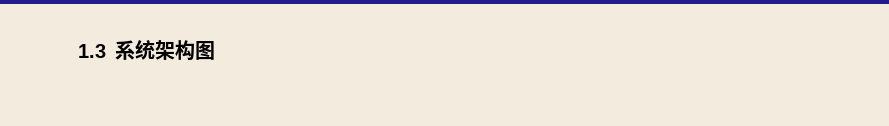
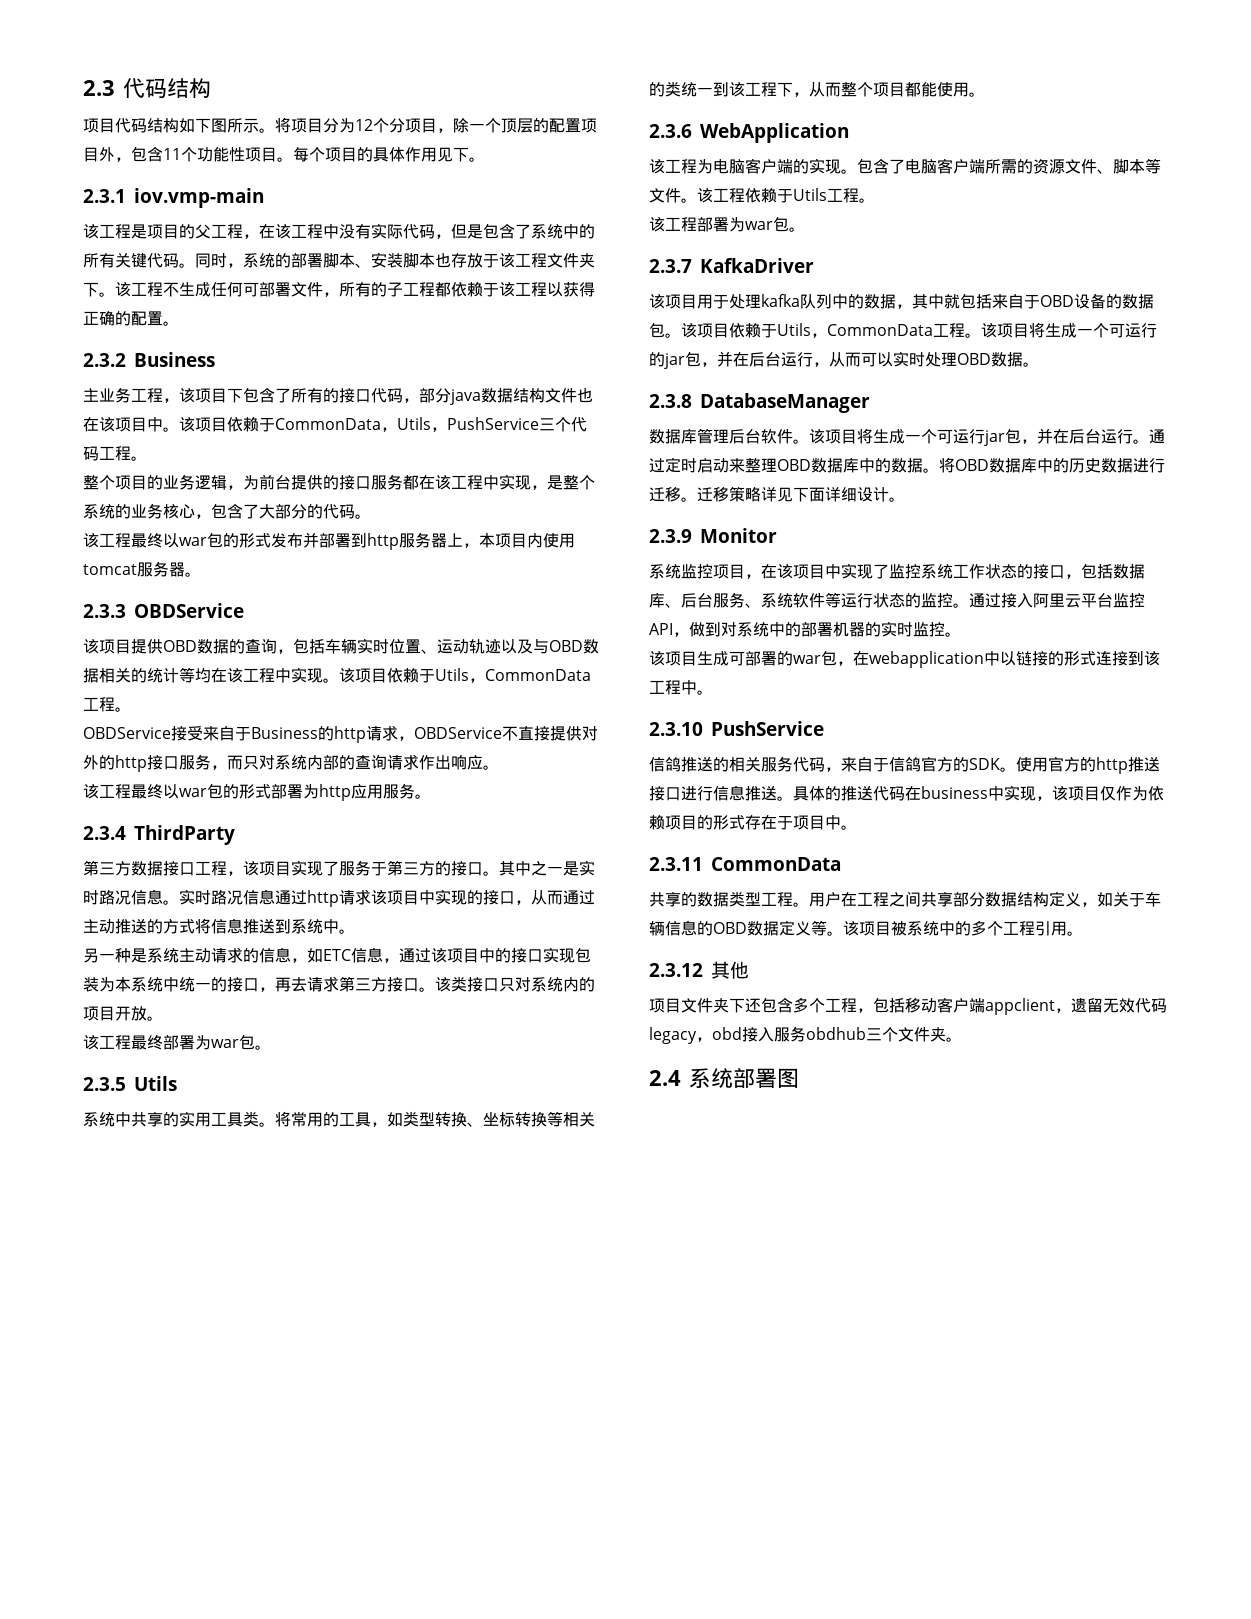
- 1.3系统架构图
+ 2.3代码结构
+ 项目代码结构如下图所示。将项目分为12个分项目，除一个顶层的配置项目外，包含11个功能性项目。每个项目的具体作用见下。
+ 2.3.1 iov.vmp-main
+ 该工程是项目的父工程，在该工程中没有实际代码，但是包含了系统中的所有关键代码。同时，系统的部署脚本、安装脚本也存放于该工程文件夹下。该工程不生成任何可部署文件，所有的子工程都依赖于该工程以获得正确的配置。
+ 2.3.2 Business
+ 主业务工程，该项目下包含了所有的接口代码，部分java数据结构文件也在该项目中。该项目依赖于CommonData，Utils，PushService三个代码工程。
+ 整个项目的业务逻辑，为前台提供的接口服务都在该工程中实现，是整个系统的业务核心，包含了大部分的代码。
+ 该工程最终以war包的形式发布并部署到http服务器上，本项目内使用tomcat服务器。
+ 2.3.3 OBDService
+ 该项目提供OBD数据的查询，包括车辆实时位置、运动轨迹以及与OBD数据相关的统计等均在该工程中实现。该项目依赖于Utils，CommonData工程。
+ OBDService接受来自于Business的http请求，OBDService不直接提供对外的http接口服务，而只对系统内部的查询请求作出响应。
+ 该工程最终以war包的形式部署为http应用服务。
+ 2.3.4 ThirdParty
+ 第三方数据接口工程，该项目实现了服务于第三方的接口。其中之一是实时路况信息。实时路况信息通过http请求该项目中实现的接口，从而通过主动推送的方式将信息推送到系统中。
+ 另一种是系统主动请求的信息，如ETC信息，通过该项目中的接口实现包装为本系统中统一的接口，再去请求第三方接口。该类接口只对系统内的项目开放。
+ 该工程最终部署为war包。
+ 2.3.5 Utils
+ 系统中共享的实用工具类。将常用的工具，如类型转换、坐标转换等相关的类统一到该工程下，从而整个项目都能使用。
+ 2.3.6 WebApplication
+ 该工程为电脑客户端的实现。包含了电脑客户端所需的资源文件、脚本等文件。该工程依赖于Utils工程。
+ 该工程部署为war包。
+ 2.3.7 KafkaDriver
+ 该项目用于处理kafka队列中的数据，其中就包括来自于OBD设备的数据包。该项目依赖于Utils，CommonData工程。该项目将生成一个可运行的jar包，并在后台运行，从而可以实时处理OBD数据。
+ 2.3.8 DatabaseManager
+ 数据库管理后台软件。该项目将生成一个可运行jar包，并在后台运行。通过定时启动来整理OBD数据库中的数据。将OBD数据库中的历史数据进行迁移。迁移策略详见下面详细设计。
+ 2.3.9 Monitor
+ 系统监控项目，在该项目中实现了监控系统工作状态的接口，包括数据库、后台服务、系统软件等运行状态的监控。通过接入阿里云平台监控API，做到对系统中的部署机器的实时监控。
+ 该项目生成可部署的war包，在webapplication中以链接的形式连接到该工程中。
+ 2.3.10 PushService
+ 信鸽推送的相关服务代码，来自于信鸽官方的SDK。使用官方的http推送接口进行信息推送。具体的推送代码在business中实现，该项目仅作为依赖项目的形式存在于项目中。
+ 2.3.11 CommonData
+ 共享的数据类型工程。用户在工程之间共享部分数据结构定义，如关于车辆信息的OBD数据定义等。该项目被系统中的多个工程引用。
+ 2.3.12其他
+ 项目文件夹下还包含多个工程，包括移动客户端appclient，遗留无效代码legacy，obd接入服务obdhub三个文件夹。
+ 2.4系统部署图

